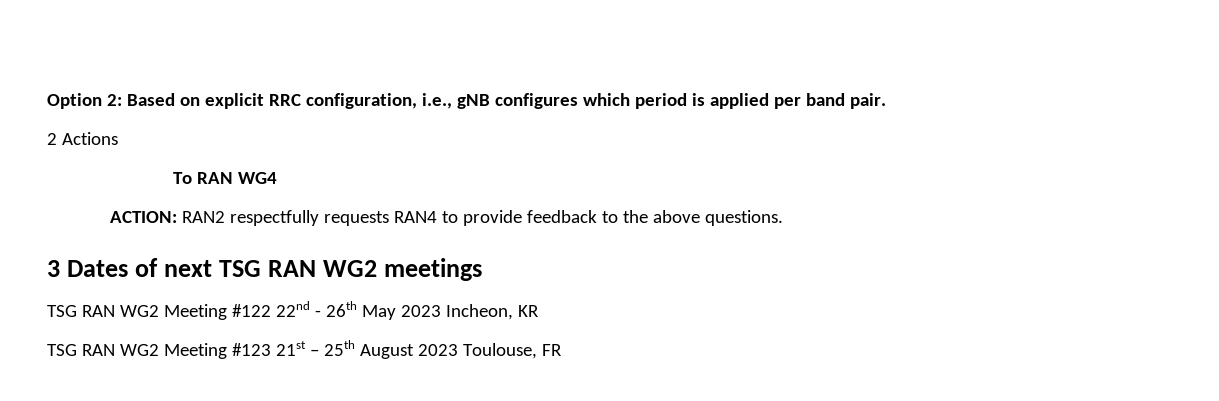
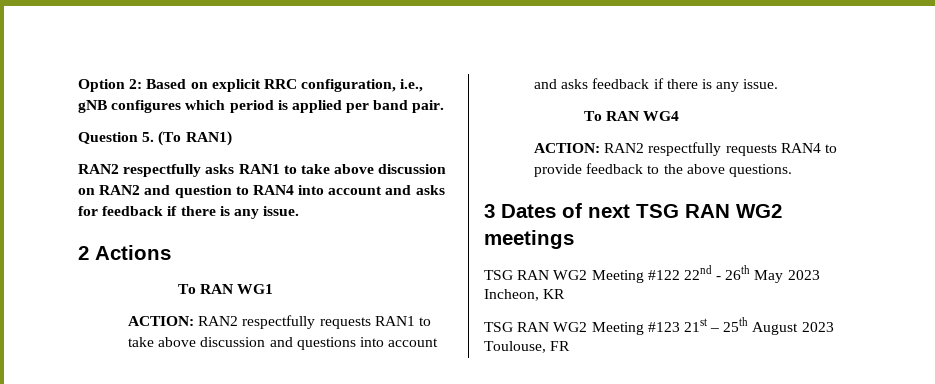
+ Question 5. (To RAN1)
+ RAN2 respectfully asks RAN1 to take above discussion on RAN2 and question to RAN4 into account and asks for feedback if there is any issue.
  2 Actions
+ To RAN WG1
+ ACTION: RAN2 respectfully requests RAN1 to take above discussion and questions into account and asks feedback if there is any issue.

